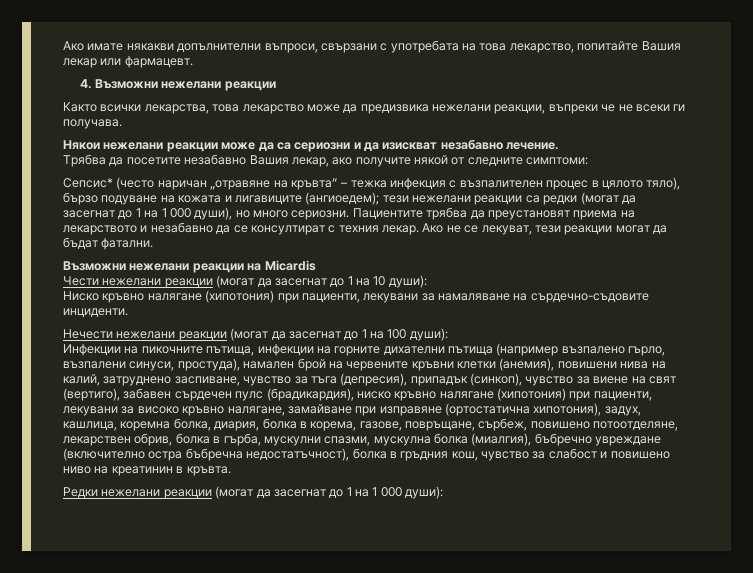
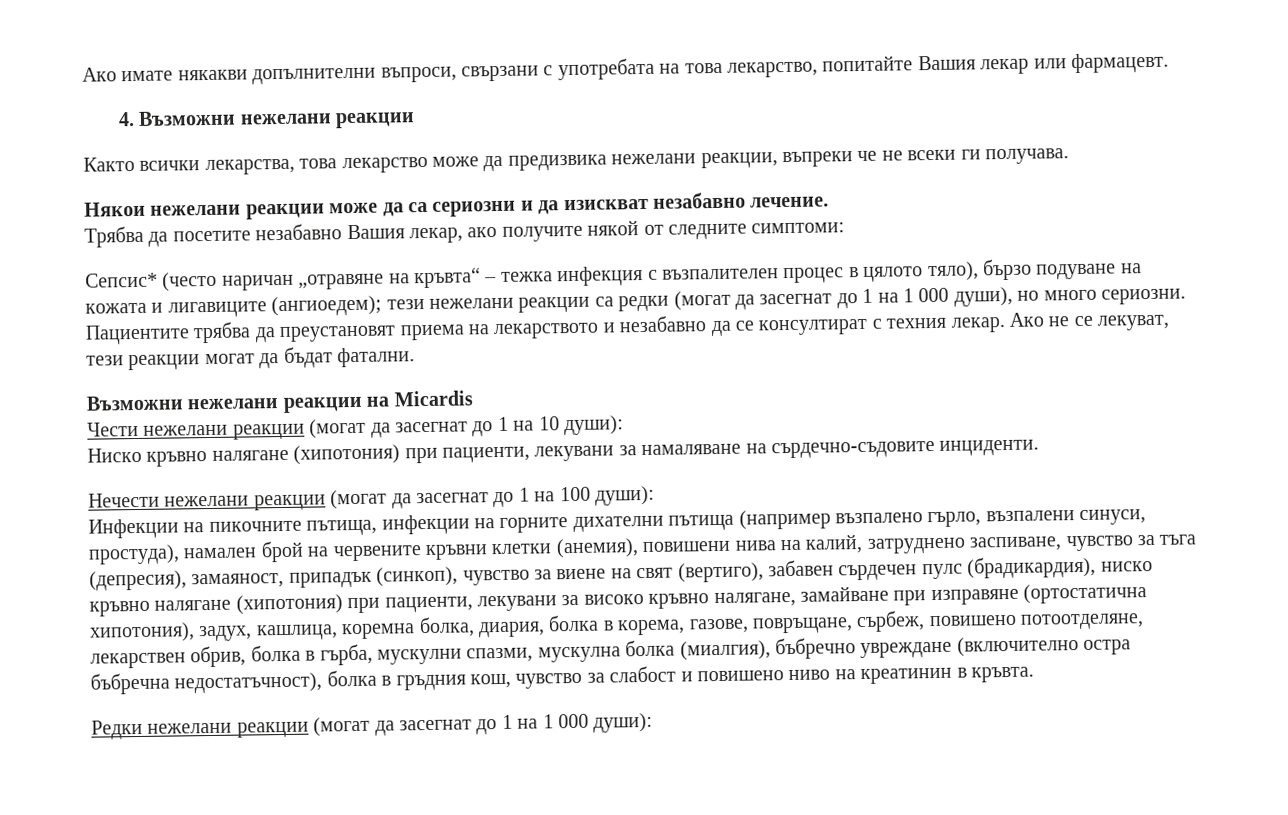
- Инфекции на пикочните пътища, инфекции на горните дихателни пътища (например възпалено гърло, възпалени синуси, простуда), намален брой на червените кръвни клетки (анемия), повишени нива на калий, затруднено заспиване, чувство за тъга (депресия), припадък (синкоп), чувство за виене на свят (вертиго), забавен сърдечен пулс (брадикардия), ниско кръвно налягане (хипотония) при пациенти, лекувани за високо кръвно налягане, замайване при изправяне (ортостатична хипотония), задух, кашлица, коремна болка, диария, болка в корема, газове, повръщане, сърбеж, повишено потоотделяне, лекарствен обрив, болка в гърба, мускулни спазми, мускулна болка (миалгия), бъбречно увреждане (включително остра бъбречна недостатъчност), болка в гръдния кош, чувство за слабост и повишено ниво на креатинин в кръвта.
+ Инфекции на пикочните пътища, инфекции на горните дихателни пътища (например възпалено гърло, възпалени синуси, простуда), намален брой на червените кръвни клетки (анемия), повишени нива на калий, затруднено заспиване, чувство за тъга (депресия), замаяност, припадък (синкоп), чувство за виене на свят (вертиго), забавен сърдечен пулс (брадикардия), ниско кръвно налягане (хипотония) при пациенти, лекувани за високо кръвно налягане, замайване при изправяне (ортостатична хипотония), задух, кашлица, коремна болка, диария, болка в корема, газове, повръщане, сърбеж, повишено потоотделяне, лекарствен обрив, болка в гърба, мускулни спазми, мускулна болка (миалгия), бъбречно увреждане (включително остра бъбречна недостатъчност), болка в гръдния кош, чувство за слабост и повишено ниво на креатинин в кръвта.

